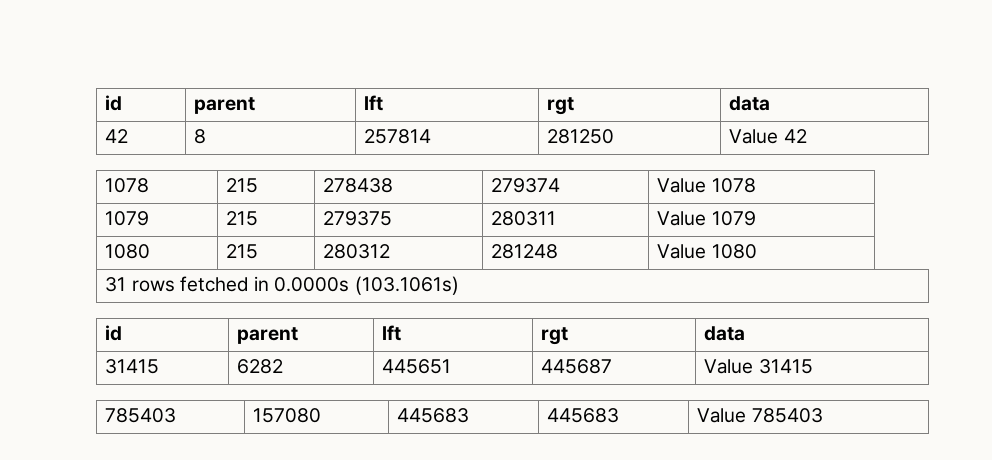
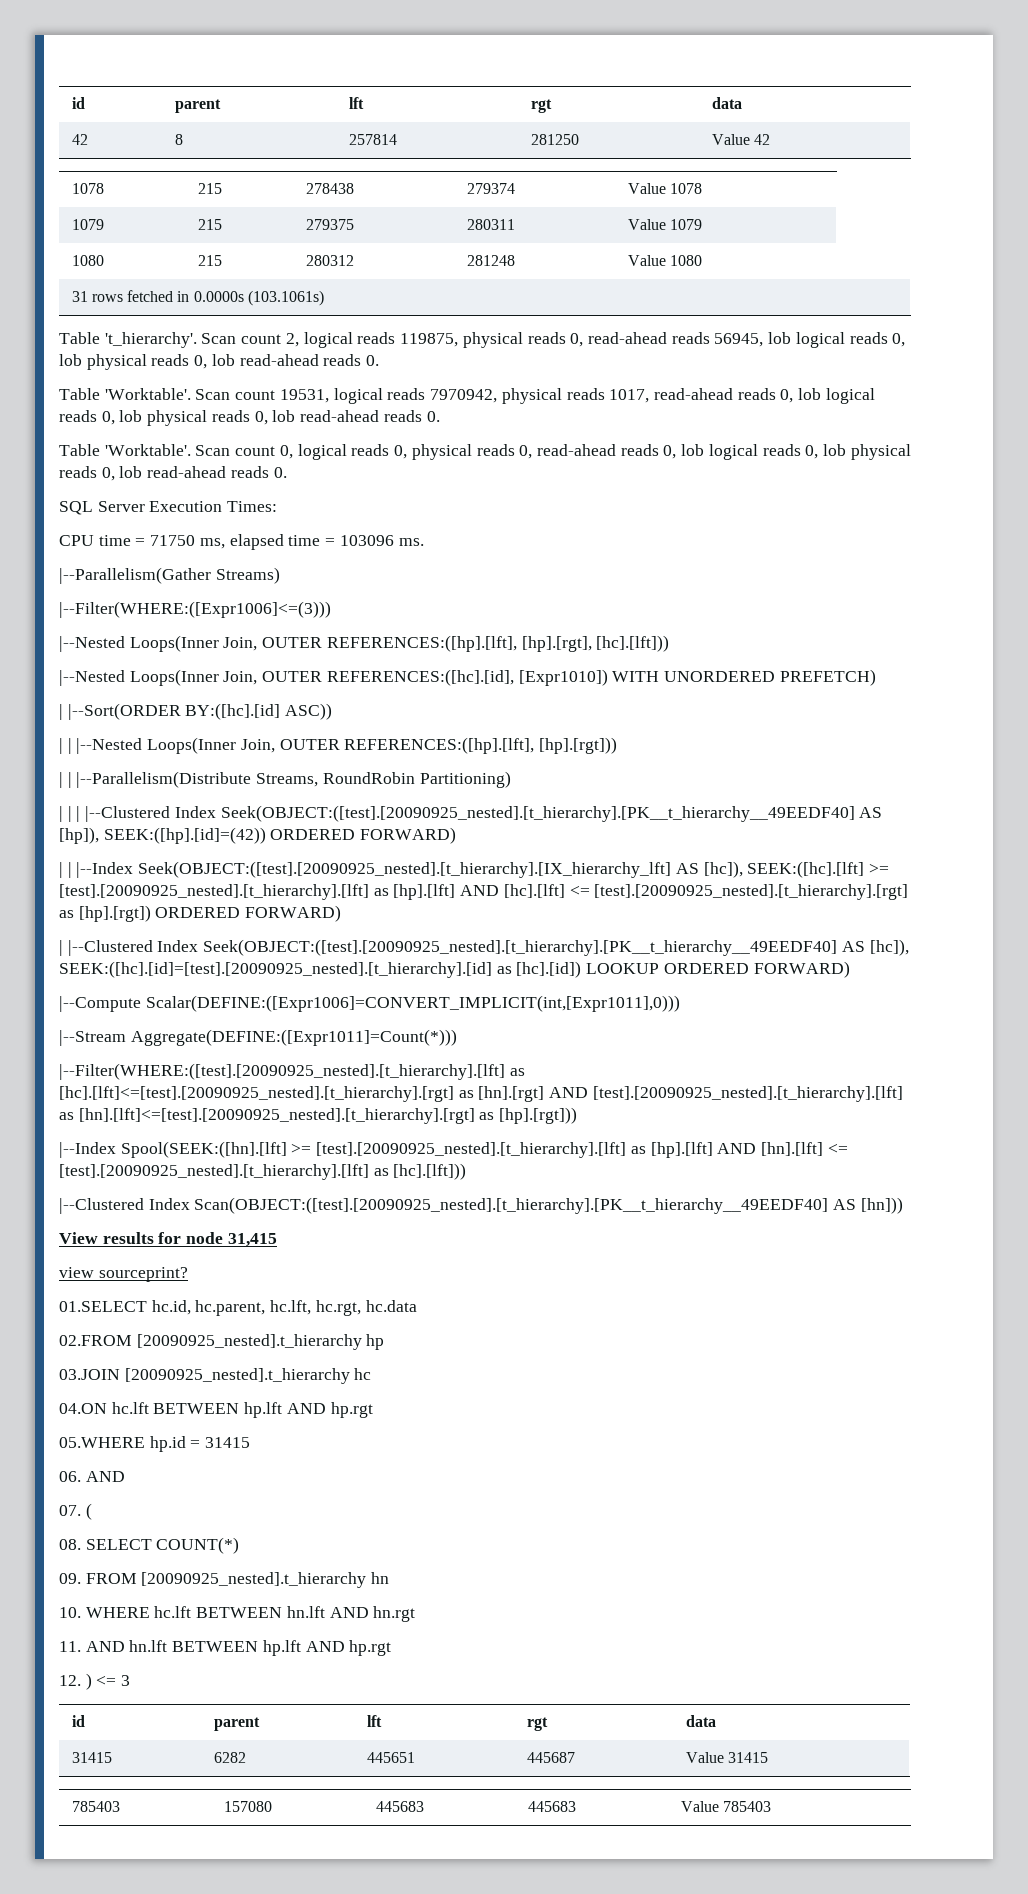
+ Table 't_hierarchy'. Scan count 2, logical reads 119875, physical reads 0, read-ahead reads 56945, lob logical reads 0, lob physical reads 0, lob read-ahead reads 0.
+ Table 'Worktable'. Scan count 19531, logical reads 7970942, physical reads 1017, read-ahead reads 0, lob logical reads 0, lob physical reads 0, lob read-ahead reads 0.
+ Table 'Worktable'. Scan count 0, logical reads 0, physical reads 0, read-ahead reads 0, lob logical reads 0, lob physical reads 0, lob read-ahead reads 0.
+ SQL Server Execution Times:
+ CPU time = 71750 ms, elapsed time = 103096 ms.
+ |--Parallelism(Gather Streams)
+ |--Filter(WHERE:([Expr1006]<=(3)))
+ |--Nested Loops(Inner Join, OUTER REFERENCES:([hp].[lft], [hp].[rgt], [hc].[lft]))
+ |--Nested Loops(Inner Join, OUTER REFERENCES:([hc].[id], [Expr1010]) WITH UNORDERED PREFETCH)
+ | |--Sort(ORDER BY:([hc].[id] ASC))
+ | | |--Nested Loops(Inner Join, OUTER REFERENCES:([hp].[lft], [hp].[rgt]))
+ | | |--Parallelism(Distribute Streams, RoundRobin Partitioning)
+ | | | |--Clustered Index Seek(OBJECT:([test].[20090925_nested].[t_hierarchy].[PK__t_hierarchy__49EEDF40] AS [hp]), SEEK:([hp].[id]=(42)) ORDERED FORWARD)
+ | | |--Index Seek(OBJECT:([test].[20090925_nested].[t_hierarchy].[IX_hierarchy_lft] AS [hc]), SEEK:([hc].[lft] >= [test].[20090925_nested].[t_hierarchy].[lft] as [hp].[lft] AND [hc].[lft] <= [test].[20090925_nested].[t_hierarchy].[rgt] as [hp].[rgt]) ORDERED FORWARD)
+ | |--Clustered Index Seek(OBJECT:([test].[20090925_nested].[t_hierarchy].[PK__t_hierarchy__49EEDF40] AS [hc]), SEEK:([hc].[id]=[test].[20090925_nested].[t_hierarchy].[id] as [hc].[id]) LOOKUP ORDERED FORWARD)
+ |--Compute Scalar(DEFINE:([Expr1006]=CONVERT_IMPLICIT(int,[Expr1011],0)))
+ |--Stream Aggregate(DEFINE:([Expr1011]=Count(*)))
+ |--Filter(WHERE:([test].[20090925_nested].[t_hierarchy].[lft] as [hc].[lft]<=[test].[20090925_nested].[t_hierarchy].[rgt] as [hn].[rgt] AND [test].[20090925_nested].[t_hierarchy].[lft] as [hn].[lft]<=[test].[20090925_nested].[t_hierarchy].[rgt] as [hp].[rgt]))
+ |--Index Spool(SEEK:([hn].[lft] >= [test].[20090925_nested].[t_hierarchy].[lft] as [hp].[lft] AND [hn].[lft] <= [test].[20090925_nested].[t_hierarchy].[lft] as [hc].[lft]))
+ |--Clustered Index Scan(OBJECT:([test].[20090925_nested].[t_hierarchy].[PK__t_hierarchy__49EEDF40] AS [hn]))
+ View results for node 31,415
+ view sourceprint?
+ 01.SELECT hc.id, hc.parent, hc.lft, hc.rgt, hc.data
+ 02.FROM [20090925_nested].t_hierarchy hp
+ 03.JOIN [20090925_nested].t_hierarchy hc
+ 04.ON hc.lft BETWEEN hp.lft AND hp.rgt
+ 05.WHERE hp.id = 31415
+ 06. AND
+ 07. (
+ 08. SELECT COUNT(*)
+ 09. FROM [20090925_nested].t_hierarchy hn
+ 10. WHERE hc.lft BETWEEN hn.lft AND hn.rgt
+ 11. AND hn.lft BETWEEN hp.lft AND hp.rgt
+ 12. ) <= 3

